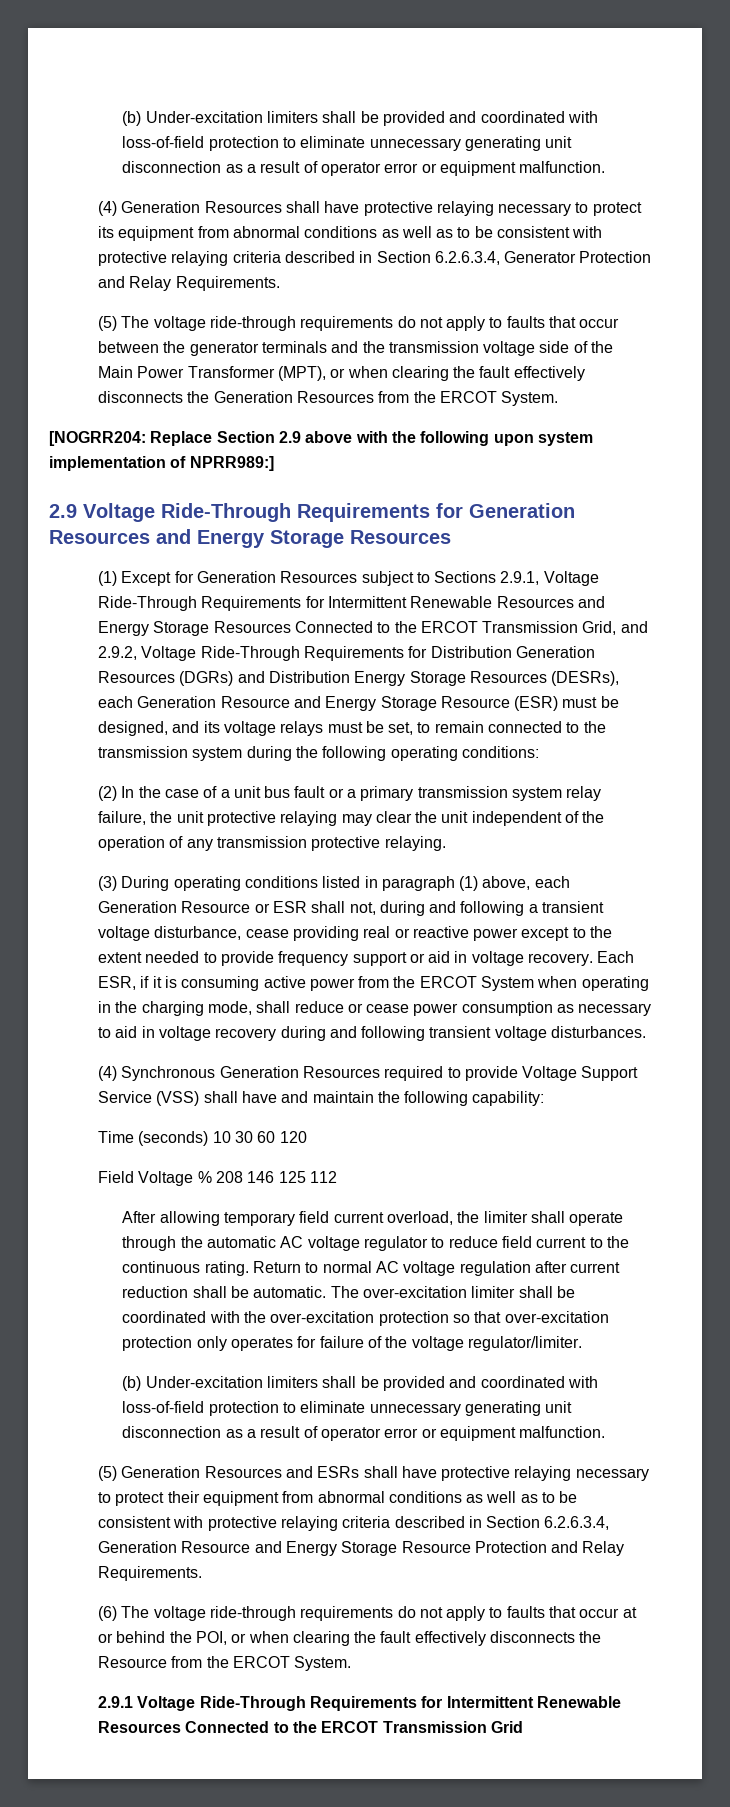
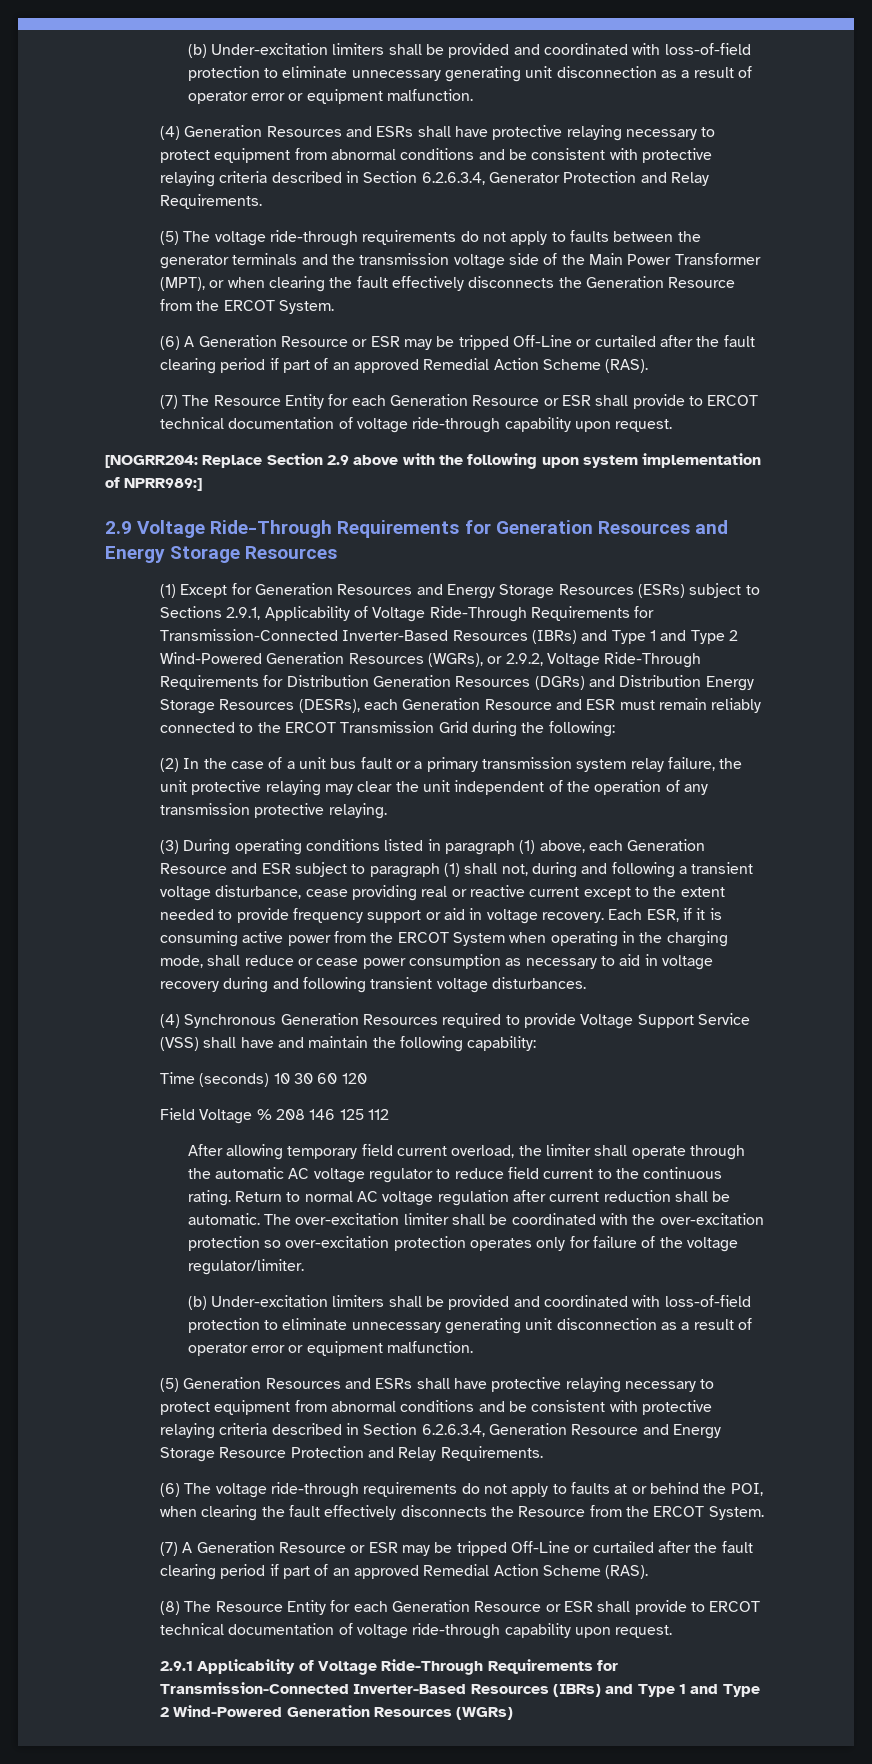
- (4) Generation Resources shall have protective relaying necessary to protect its equipment from abnormal conditions as well as to be consistent with protective relaying criteria described in Section 6.2.6.3.4, Generator Protection and Relay Requirements.
+ (4) Generation Resources and ESRs shall have protective relaying necessary to protect equipment from abnormal conditions and be consistent with protective relaying criteria described in Section 6.2.6.3.4, Generator Protection and Relay Requirements.
- (5) The voltage ride-through requirements do not apply to faults that occur between the generator terminals and the transmission voltage side of the Main Power Transformer (MPT), or when clearing the fault effectively disconnects the Generation Resources from the ERCOT System.
+ (5) The voltage ride-through requirements do not apply to faults between the generator terminals and the transmission voltage side of the Main Power Transformer (MPT), or when clearing the fault effectively disconnects the Generation Resource from the ERCOT System.
+ (6) A Generation Resource or ESR may be tripped Off-Line or curtailed after the fault clearing period if part of an approved Remedial Action Scheme (RAS).
+ (7) The Resource Entity for each Generation Resource or ESR shall provide to ERCOT technical documentation of voltage ride-through capability upon request.
- (1) Except for Generation Resources subject to Sections 2.9.1, Voltage Ride-Through Requirements for Intermittent Renewable Resources and Energy Storage Resources Connected to the ERCOT Transmission Grid, and 2.9.2, Voltage Ride-Through Requirements for Distribution Generation Resources (DGRs) and Distribution Energy Storage Resources (DESRs), each Generation Resource and Energy Storage Resource (ESR) must be designed, and its voltage relays must be set, to remain connected to the transmission system during the following operating conditions:
+ (1) Except for Generation Resources and Energy Storage Resources (ESRs) subject to Sections 2.9.1, Applicability of Voltage Ride-Through Requirements for Transmission-Connected Inverter-Based Resources (IBRs) and Type 1 and Type 2 Wind-Powered Generation Resources (WGRs), or 2.9.2, Voltage Ride-Through Requirements for Distribution Generation Resources (DGRs) and Distribution Energy Storage Resources (DESRs), each Generation Resource and ESR must remain reliably connected to the ERCOT Transmission Grid during the following:
- (3) During operating conditions listed in paragraph (1) above, each Generation Resource or ESR shall not, during and following a transient voltage disturbance, cease providing real or reactive power except to the extent needed to provide frequency support or aid in voltage recovery.
+ (3) During operating conditions listed in paragraph (1) above, each Generation Resource and ESR subject to paragraph (1) shall not, during and following a transient voltage disturbance, cease providing real or reactive current except to the extent needed to provide frequency support or aid in voltage recovery.
- The over-excitation limiter shall be coordinated with the over-excitation protection so that over-excitation protection only operates for failure of the voltage regulator/limiter.
+ The over-excitation limiter shall be coordinated with the over-excitation protection so over-excitation protection operates only for failure of the voltage regulator/limiter.
- (5) Generation Resources and ESRs shall have protective relaying necessary to protect their equipment from abnormal conditions as well as to be consistent with protective relaying criteria described in Section 6.2.6.3.4, Generation Resource and Energy Storage Resource Protection and Relay Requirements.
+ (5) Generation Resources and ESRs shall have protective relaying necessary to protect equipment from abnormal conditions and be consistent with protective relaying criteria described in Section 6.2.6.3.4, Generation Resource and Energy Storage Resource Protection and Relay Requirements.
- (6) The voltage ride-through requirements do not apply to faults that occur at or behind the POI, or when clearing the fault effectively disconnects the Resource from the ERCOT System.
+ (6) The voltage ride-through requirements do not apply to faults at or behind the POI, when clearing the fault effectively disconnects the Resource from the ERCOT System.
+ (7) A Generation Resource or ESR may be tripped Off-Line or curtailed after the fault clearing period if part of an approved Remedial Action Scheme (RAS).
+ (8) The Resource Entity for each Generation Resource or ESR shall provide to ERCOT technical documentation of voltage ride-through capability upon request.
- 2.9.1 Voltage Ride-Through Requirements for Intermittent Renewable Resources Connected to the ERCOT Transmission Grid
+ 2.9.1 Applicability of Voltage Ride-Through Requirements for Transmission-Connected Inverter-Based Resources (IBRs) and Type 1 and Type 2 Wind-Powered Generation Resources (WGRs)

